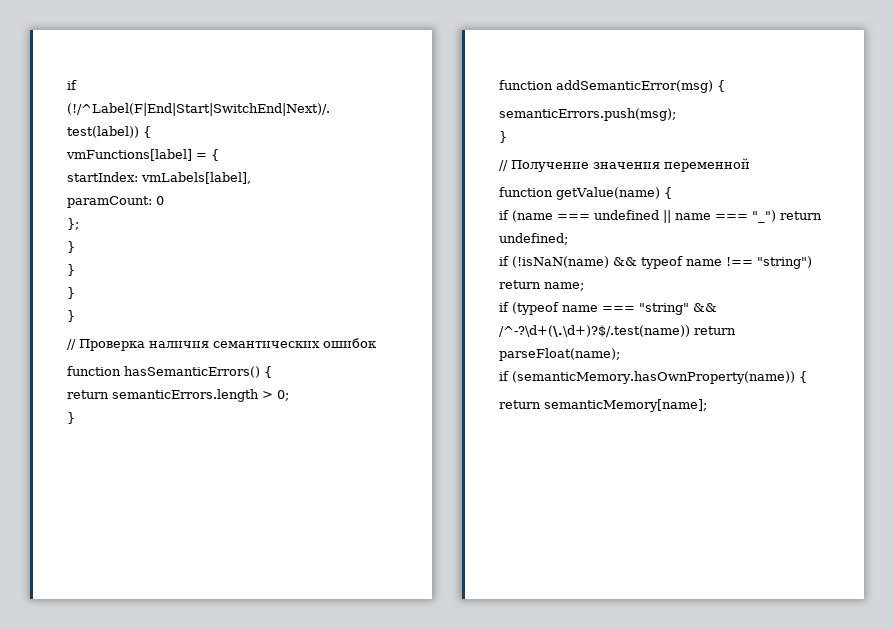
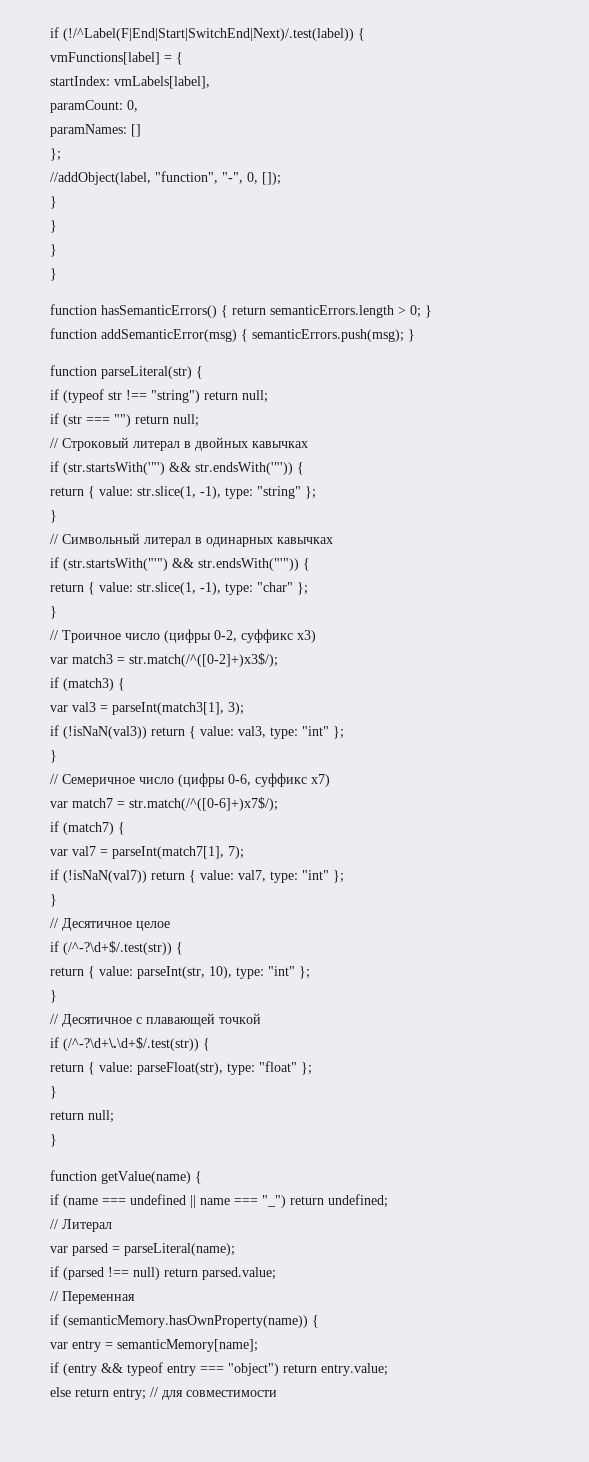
- paramCount: 0
+ paramCount: 0,
+ paramNames: []
  };
+ //addObject(label, "function", "-", 0, []);
- // Проверка наличия семантических ошибок
- function hasSemanticErrors() {
- return semanticErrors.length > 0;
- }
+ function hasSemanticErrors() { return semanticErrors.length > 0; }
- function addSemanticError(msg) {
- semanticErrors.push(msg);
+ function addSemanticError(msg) { semanticErrors.push(msg); }
+ function parseLiteral(str) {
+ if (typeof str !== "string") return null;
+ if (str === "") return null;
+ // Строковый литерал в двойных кавычках
+ if (str.startsWith('"') && str.endsWith('"')) {
+ return { value: str.slice(1, -1), type: "string" };
  }
- // Получение значения переменной
+ // Символьный литерал в одинарных кавычках
+ if (str.startsWith("'") && str.endsWith("'")) {
+ return { value: str.slice(1, -1), type: "char" };
+ }
+ // Троичное число (цифры 0-2, суффикс x3)
+ var match3 = str.match(/^([0-2]+)x3$/);
+ if (match3) {
+ var val3 = parseInt(match3[1], 3);
+ if (!isNaN(val3)) return { value: val3, type: "int" };
+ }
+ // Семеричное число (цифры 0-6, суффикс x7)
+ var match7 = str.match(/^([0-6]+)x7$/);
+ if (match7) {
+ var val7 = parseInt(match7[1], 7);
+ if (!isNaN(val7)) return { value: val7, type: "int" };
+ }
+ // Десятичное целое
+ if (/^-?\d+$/.test(str)) {
+ return { value: parseInt(str, 10), type: "int" };
+ }
+ // Десятичное с плавающей точкой
+ if (/^-?\d+\.\d+$/.test(str)) {
+ return { value: parseFloat(str), type: "float" };
+ }
+ return null;
+ }
- if (!isNaN(name) && typeof name !== "string") return name;
- if (typeof name === "string" && /^-?\d+(\.\d+)?$/.test(name)) return parseFloat(name);
+ // Литерал
+ var parsed = parseLiteral(name);
+ if (parsed !== null) return parsed.value;
+ // Переменная
  if (semanticMemory.hasOwnProperty(name)) {
- return semanticMemory[name];
+ var entry = semanticMemory[name];
+ if (entry && typeof entry === "object") return entry.value;
+ else return entry; // для совместимости

